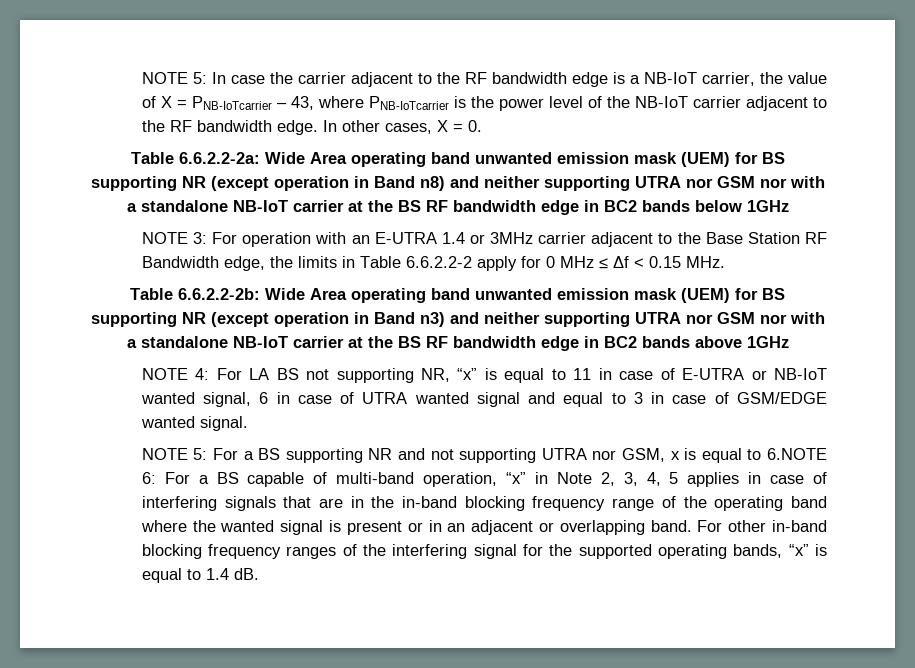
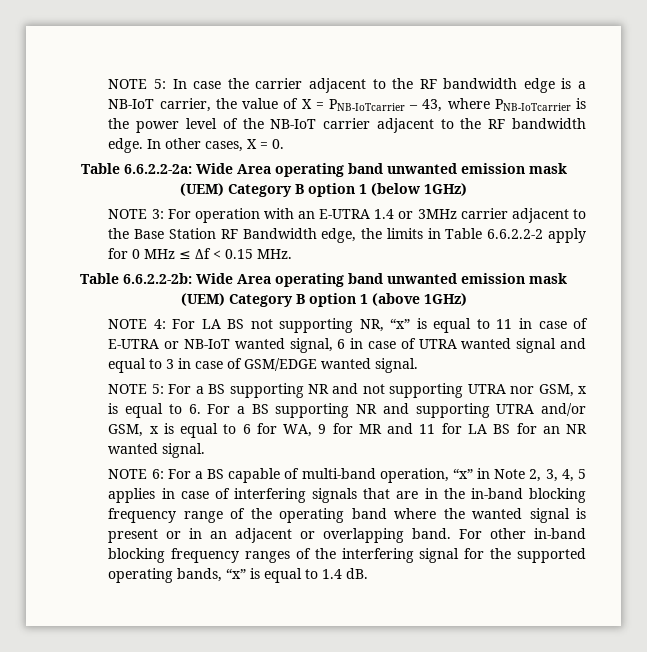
- Table 6.6.2.2-2a: Wide Area operating band unwanted emission mask (UEM) for BS supporting NR (except operation in Band n8) and neither supporting UTRA nor GSM nor with a standalone NB-IoT carrier at the BS RF bandwidth edge in BC2 bands below 1GHz
+ Table 6.6.2.2-2a: Wide Area operating band unwanted emission mask (UEM) Category B option 1 (below 1GHz)
- Table 6.6.2.2-2b: Wide Area operating band unwanted emission mask (UEM) for BS supporting NR (except operation in Band n3) and neither supporting UTRA nor GSM nor with a standalone NB-IoT carrier at the BS RF bandwidth edge in BC2 bands above 1GHz
+ Table 6.6.2.2-2b: Wide Area operating band unwanted emission mask (UEM) Category B option 1 (above 1GHz)
- For a BS supporting NR and not supporting UTRA nor GSM, x is equal to 6.NOTE 6:
+ For a BS supporting NR and not supporting UTRA nor GSM, x is equal to 6. For a BS supporting NR and supporting UTRA and/or GSM, x is equal to 6 for WA, 9 for MR and 11 for LA BS for an NR wanted signal.
+ NOTE 6:

